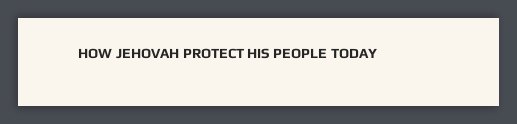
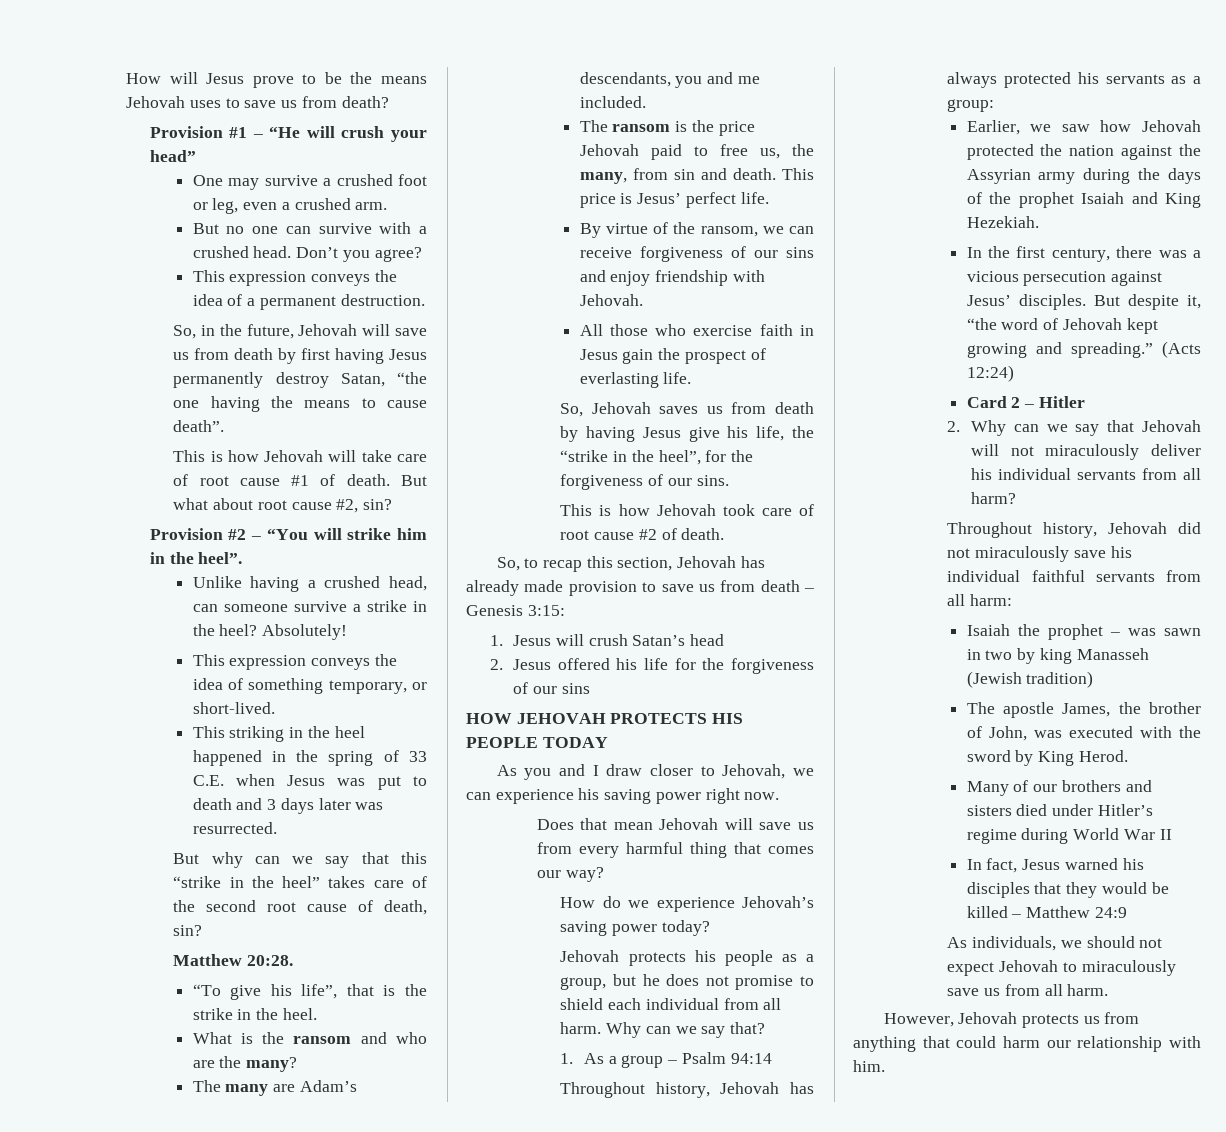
+ How will Jesus prove to be the means Jehovah uses to save us from death?
+ Provision #1 – “He will crush your head”
+ One may survive a crushed foot or leg, even a crushed arm.
+ But no one can survive with a crushed head. Don’t you agree?
+ This expression conveys the idea of a permanent destruction.
+ So, in the future, Jehovah will save us from death by first having Jesus permanently destroy Satan, “the one having the means to cause death”.
+ This is how Jehovah will take care of root cause #1 of death. But what about root cause #2, sin?
+ Provision #2 – “You will strike him in the heel”.
+ Unlike having a crushed head, can someone survive a strike in the heel? Absolutely!
+ This expression conveys the idea of something temporary, or short-lived.
+ This striking in the heel happened in the spring of 33 C.E. when Jesus was put to death and 3 days later was resurrected.
+ But why can we say that this “strike in the heel” takes care of the second root cause of death, sin?
+ Matthew 20:28.
+ “To give his life”, that is the strike in the heel.
+ What is the ransom and who are the many?
+ The many are Adam’s descendants, you and me included.
+ The ransom is the price Jehovah paid to free us, the many, from sin and death. This price is Jesus’ perfect life.
+ By virtue of the ransom, we can receive forgiveness of our sins and enjoy friendship with Jehovah.
+ All those who exercise faith in Jesus gain the prospect of everlasting life.
+ So, Jehovah saves us from death by having Jesus give his life, the “strike in the heel”, for the forgiveness of our sins.
+ This is how Jehovah took care of root cause #2 of death.
+ So, to recap this section, Jehovah has already made provision to save us from death – Genesis 3:15:
+ 1. Jesus will crush Satan’s head
+ 2. Jesus offered his life for the forgiveness of our sins
- HOW JEHOVAH PROTECT HIS PEOPLE TODAY
+ HOW JEHOVAH PROTECTS HIS PEOPLE TODAY
+ As you and I draw closer to Jehovah, we can experience his saving power right now.
+ Does that mean Jehovah will save us from every harmful thing that comes our way?
+ How do we experience Jehovah’s saving power today?
+ Jehovah protects his people as a group, but he does not promise to shield each individual from all harm. Why can we say that?
+ 1. As a group – Psalm 94:14
+ Throughout history, Jehovah has always protected his servants as a group:
+ Earlier, we saw how Jehovah protected the nation against the Assyrian army during the days of the prophet Isaiah and King Hezekiah.
+ In the first century, there was a vicious persecution against Jesus’ disciples. But despite it, “the word of Jehovah kept growing and spreading.” (Acts 12:24)
+ Card 2 – Hitler
+ 2. Why can we say that Jehovah will not miraculously deliver his individual servants from all harm?
+ Throughout history, Jehovah did not miraculously save his individual faithful servants from all harm:
+ Isaiah the prophet – was sawn in two by king Manasseh (Jewish tradition)
+ The apostle James, the brother of John, was executed with the sword by King Herod.
+ Many of our brothers and sisters died under Hitler’s regime during World War II
+ In fact, Jesus warned his disciples that they would be killed – Matthew 24:9
+ As individuals, we should not expect Jehovah to miraculously save us from all harm.
+ However, Jehovah protects us from anything that could harm our relationship with him.

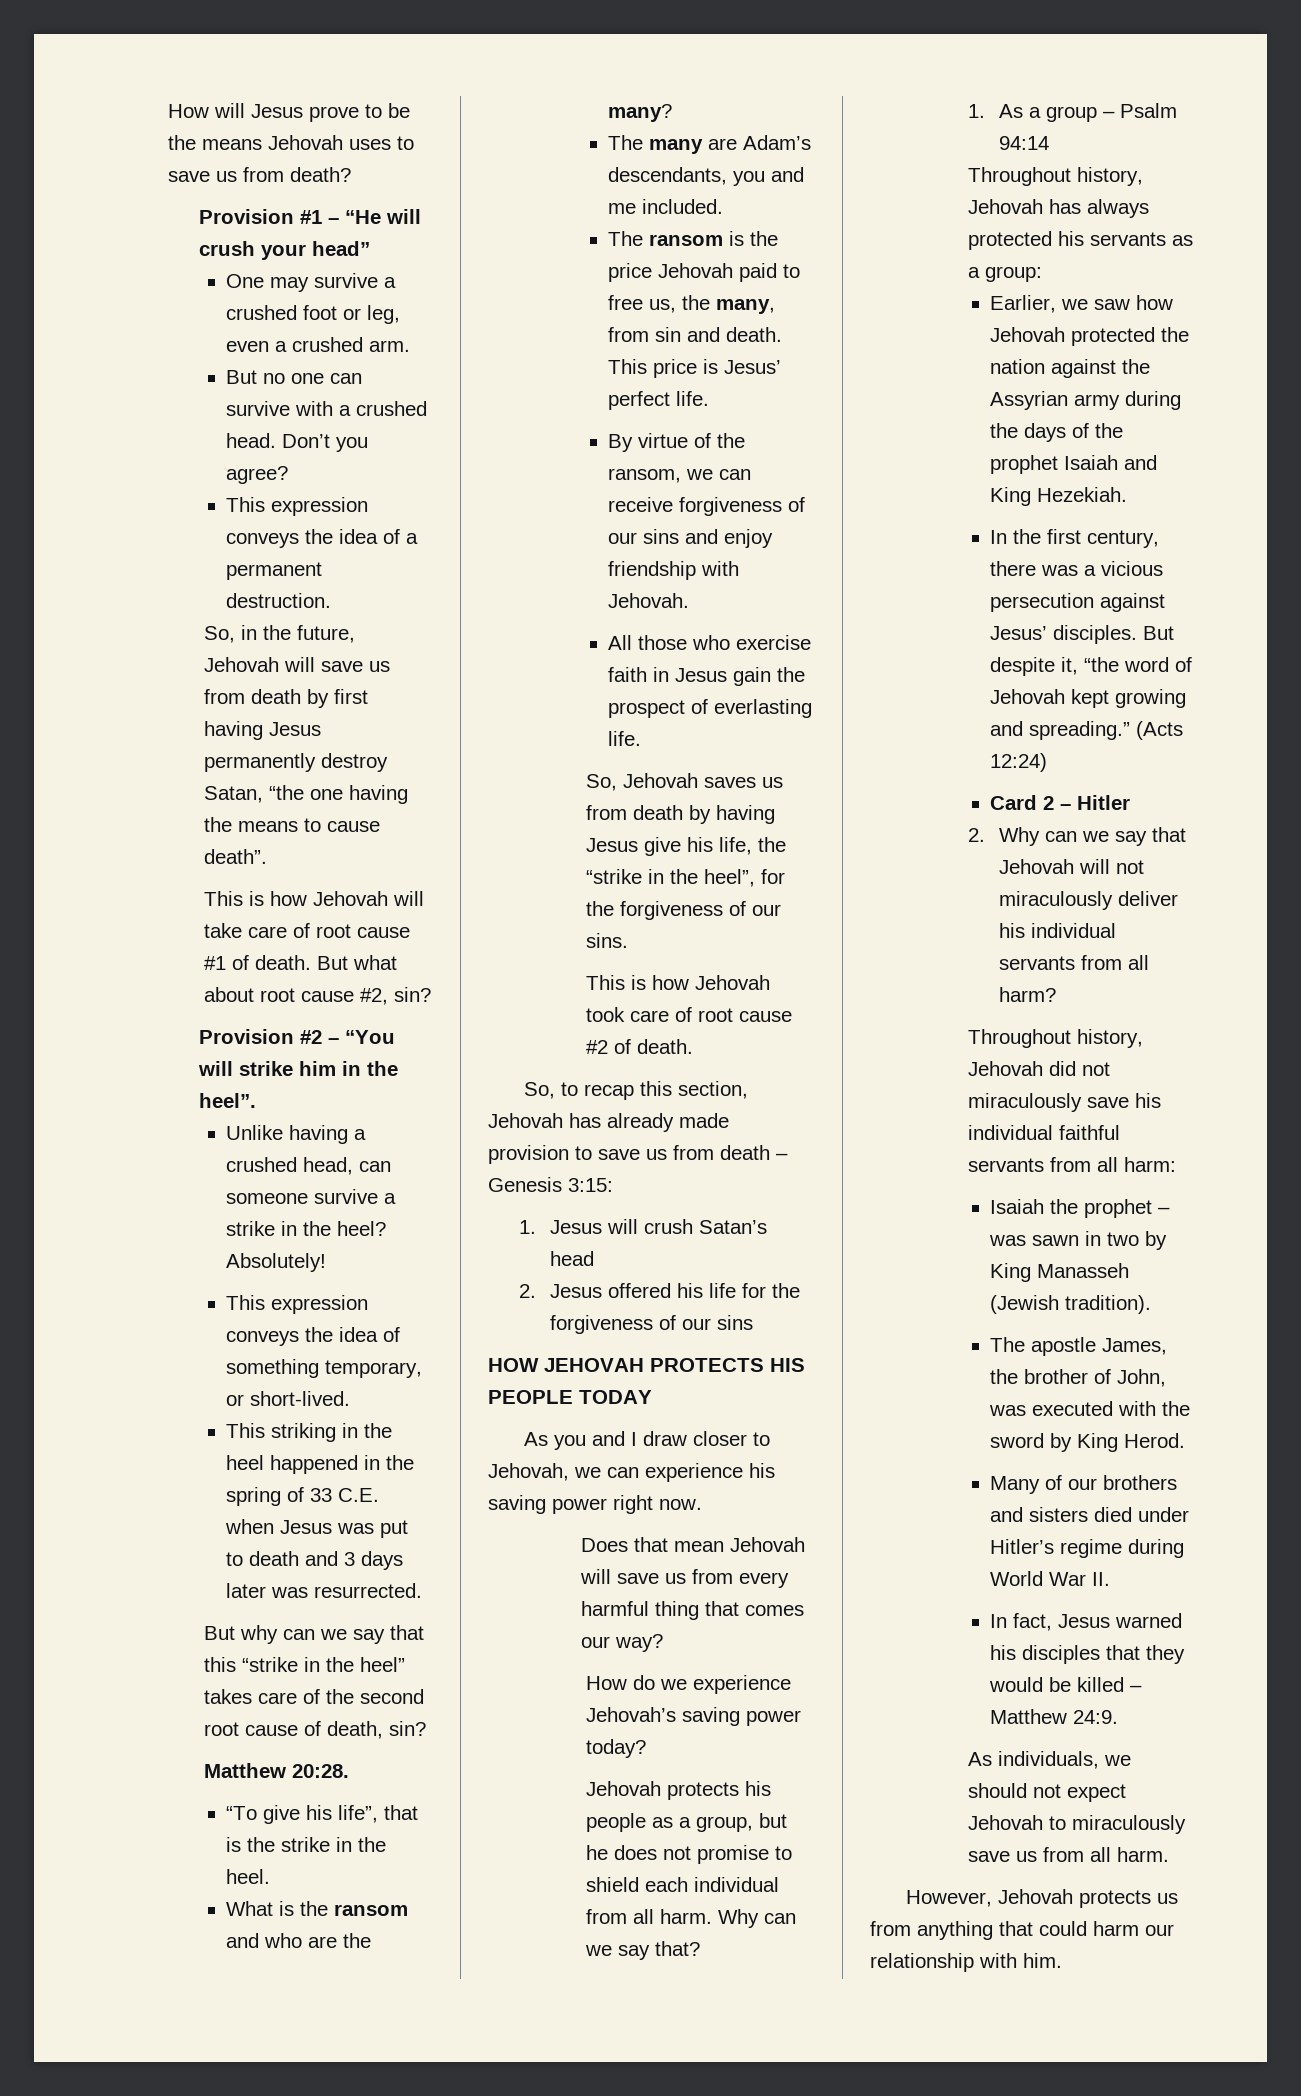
- Isaiah the prophet – was sawn in two by king Manasseh (Jewish tradition)
+ Isaiah the prophet – was sawn in two by King Manasseh (Jewish tradition).
- Many of our brothers and sisters died under Hitler’s regime during World War II
+ Many of our brothers and sisters died under Hitler’s regime during World War II.
- In fact, Jesus warned his disciples that they would be killed – Matthew 24:9
+ In fact, Jesus warned his disciples that they would be killed – Matthew 24:9.

